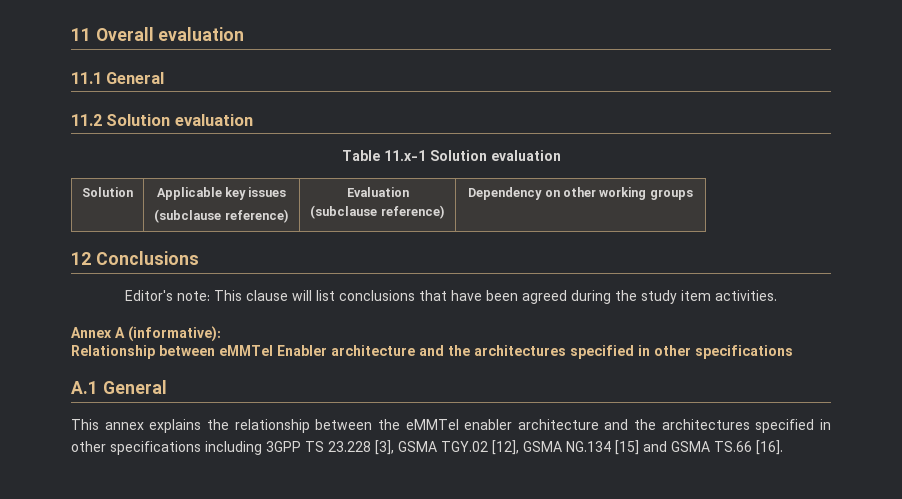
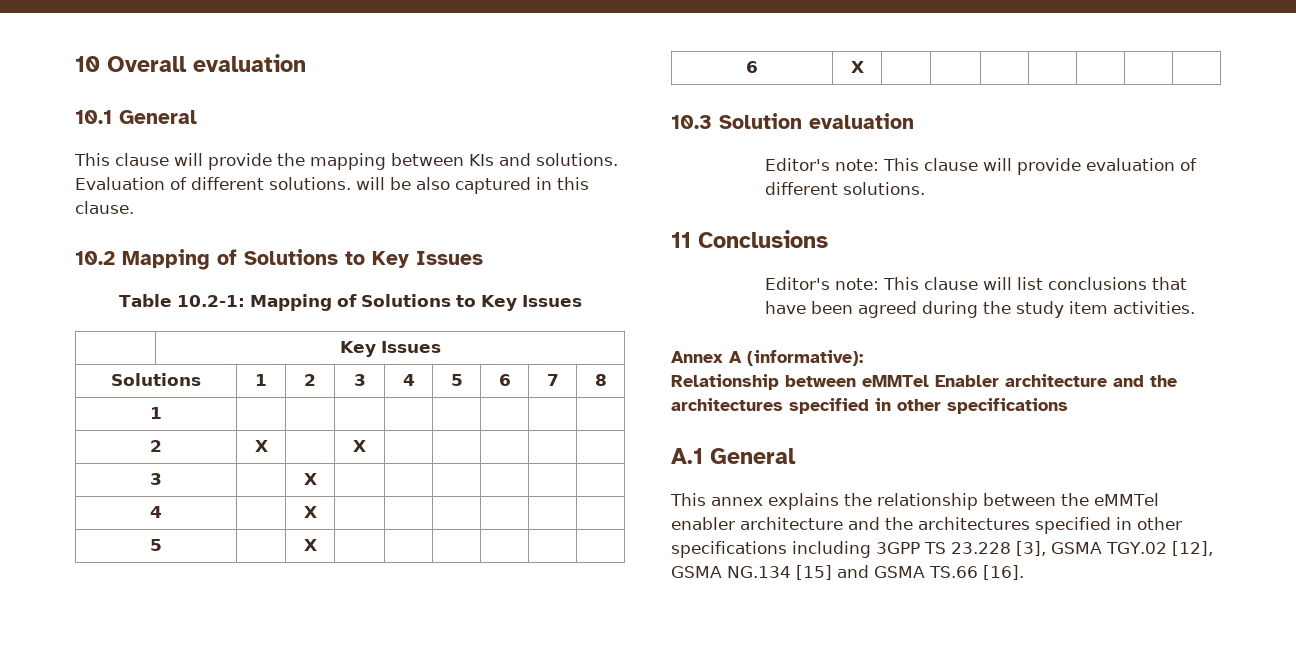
- 11 Overall evaluation
+ 10 Overall evaluation
- 11.1 General
- 11.2 Solution evaluation
- Table 11.x-1 Solution evaluation
- Solution | Applicable key issues
- (subclause reference) | Evaluation
- (subclause reference) | Dependency on other working groups
- 12 Conclusions
+ 10.1 General
+ This clause will provide the mapping between KIs and solutions. Evaluation of different solutions. will be also captured in this clause.
+ 10.2 Mapping of Solutions to Key Issues
+ Table 10.2-1: Mapping of Solutions to Key Issues
+ | Key Issues
+ Solutions | 1 | 2 | 3 | 4 | 5 | 6 | 7 | 8
+ 1 | | | | | | | |
+ 2 | X | | X | | | | |
+ 3 | | X | | | | | |
+ 4 | | X | | | | | |
+ 5 | | X | | | | | |
+ 6 | X | | | | | | |
+ 10.3 Solution evaluation
+ Editor's note: This clause will provide evaluation of different solutions.
+ 11 Conclusions

